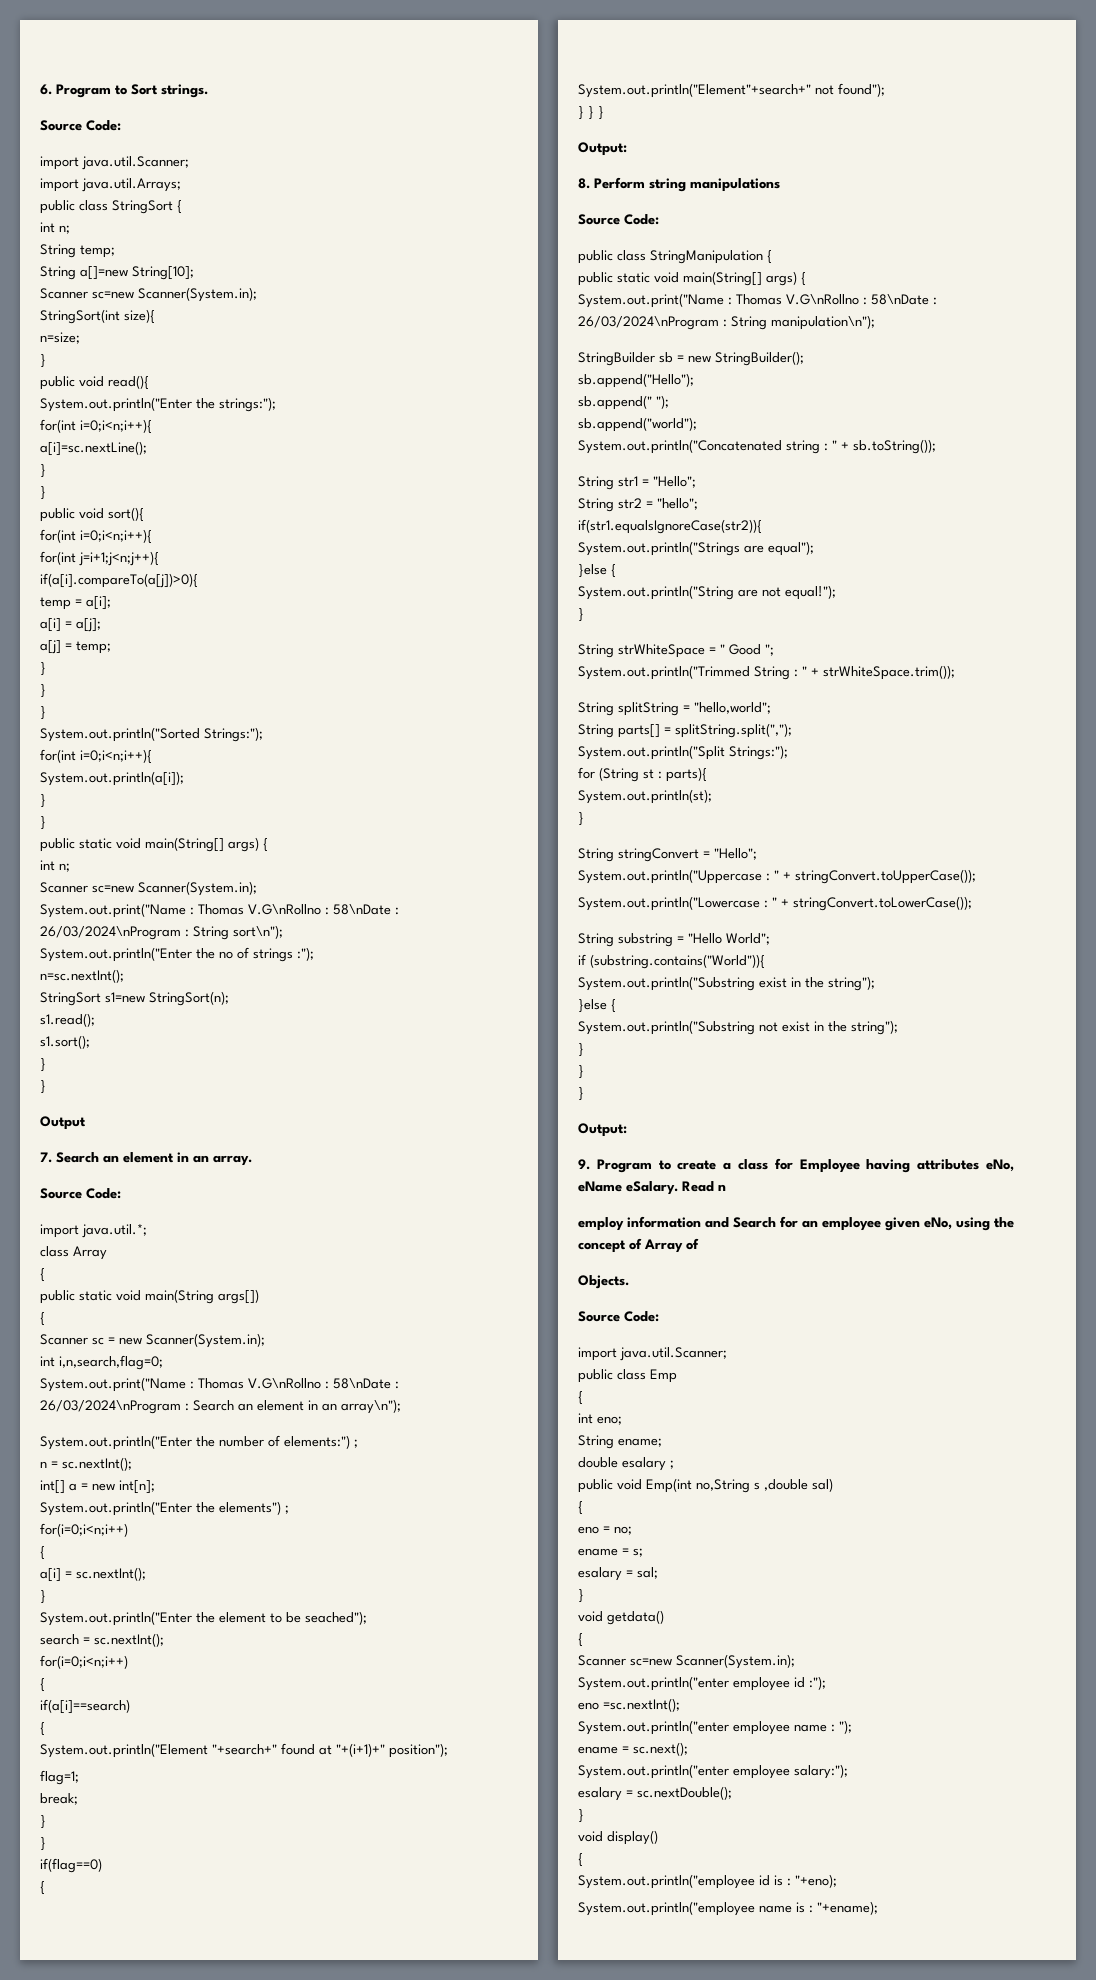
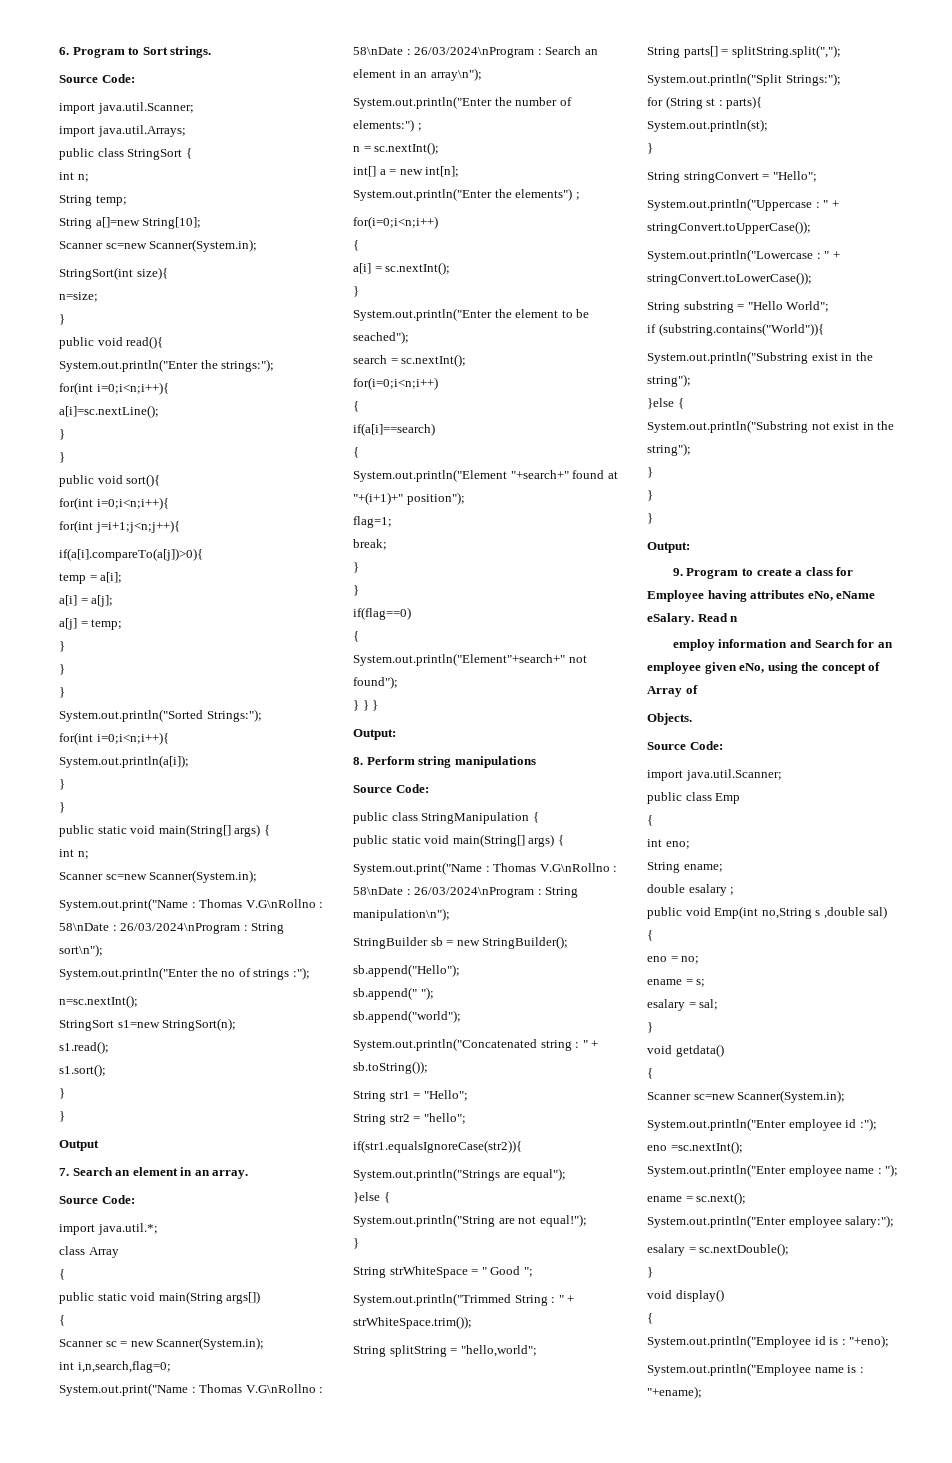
- System.out.println("enter employee id :");
+ System.out.println("Enter employee id :");
- System.out.println("enter employee name : ");
+ System.out.println("Enter employee name : ");
- System.out.println("enter employee salary:");
+ System.out.println("Enter employee salary:");
- System.out.println("employee id is : "+eno);
+ System.out.println("Employee id is : "+eno);
- System.out.println("employee name is : "+ename);
+ System.out.println("Employee name is : "+ename);

